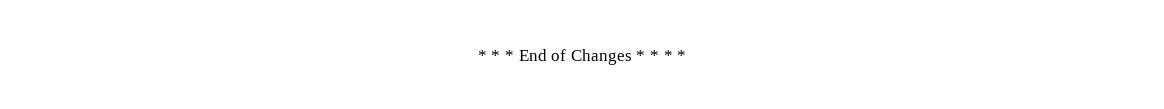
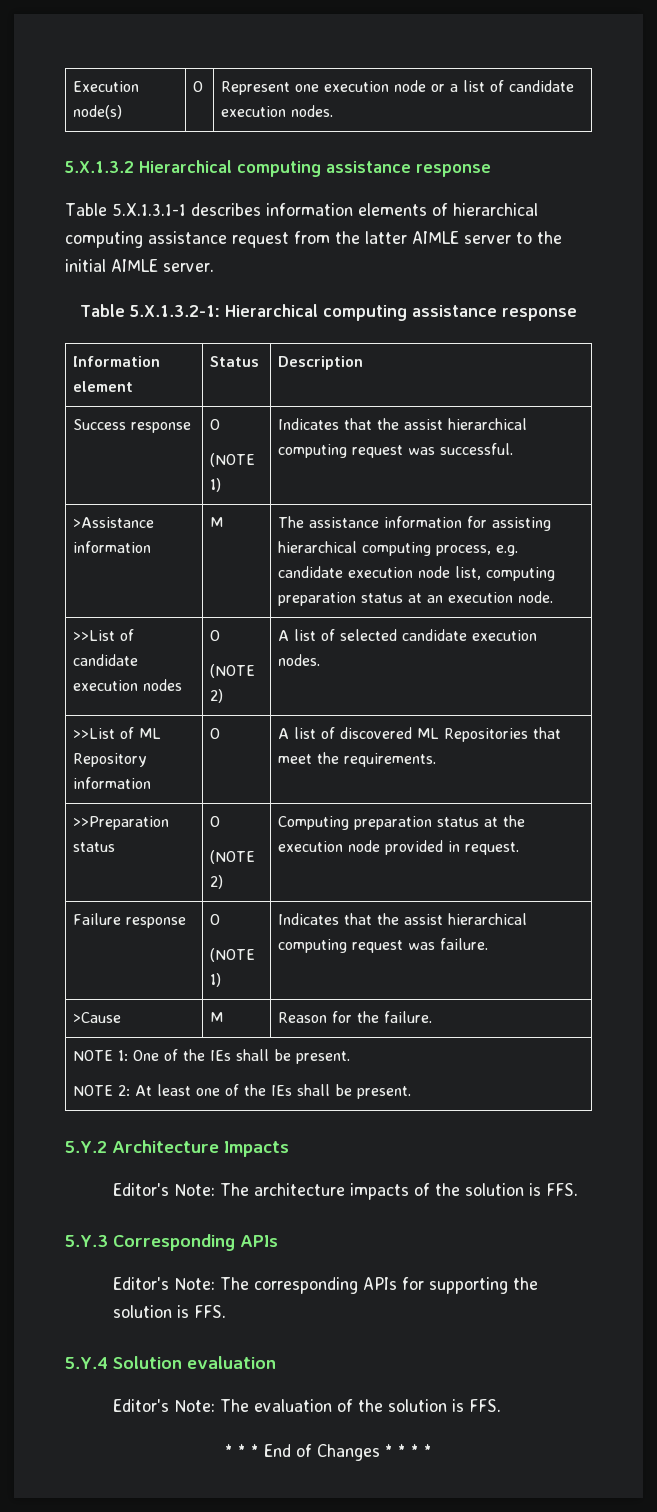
+ Execution node(s) | O | Represent one execution node or a list of candidate execution nodes.
+ 5.X.1.3.2 Hierarchical computing assistance response
+ Table 5.X.1.3.1-1 describes information elements of hierarchical computing assistance request from the latter AIMLE server to the initial AIMLE server.
+ Table 5.X.1.3.2-1: Hierarchical computing assistance response
+ Information element | Status | Description
+ Success response | O
+ (NOTE 1) | Indicates that the assist hierarchical computing request was successful.
+ >Assistance information | M | The assistance information for assisting hierarchical computing process, e.g. candidate execution node list, computing preparation status at an execution node.
+ >>List of candidate execution nodes | O
+ (NOTE 2) | A list of selected candidate execution nodes.
+ >>List of ML Repository information | O | A list of discovered ML Repositories that meet the requirements.
+ >>Preparation status | O
+ (NOTE 2) | Computing preparation status at the execution node provided in request.
+ Failure response | O
+ (NOTE 1) | Indicates that the assist hierarchical computing request was failure.
+ >Cause | M | Reason for the failure.
+ NOTE 1: One of the IEs shall be present.
+ NOTE 2: At least one of the IEs shall be present.
+ 5.Y.2 Architecture Impacts
+ Editor's Note: The architecture impacts of the solution is FFS.
+ 5.Y.3 Corresponding APIs
+ Editor's Note: The corresponding APIs for supporting the solution is FFS.
+ 5.Y.4 Solution evaluation
+ Editor's Note: The evaluation of the solution is FFS.

